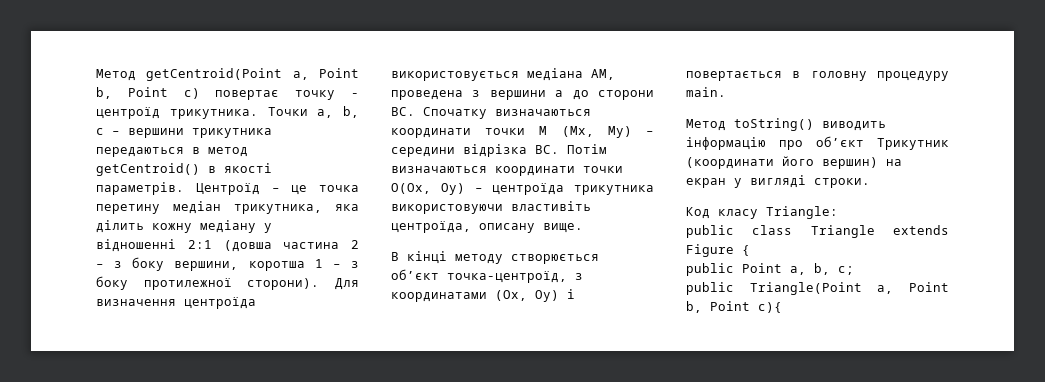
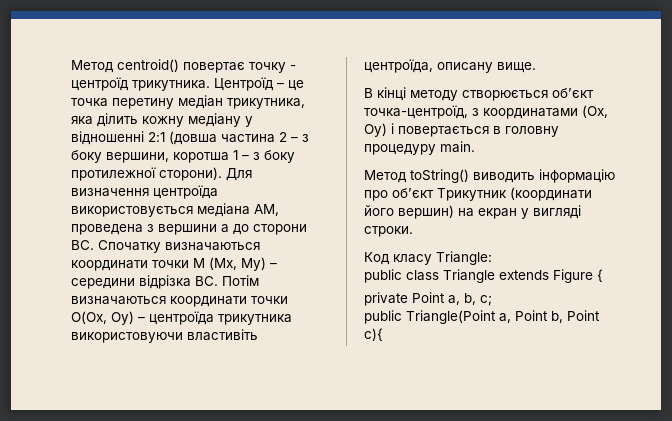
- Метод getCentroid(Point a, Point b, Point c) повертає точку - центроїд трикутника.
+ Метод сentroid() повертає точку - центроїд трикутника.
- Точки a, b, c – вершини трикутника передаються в метод getCentroid() в якості параметрів.
- public Point a, b, c;
+ private Point a, b, c;

